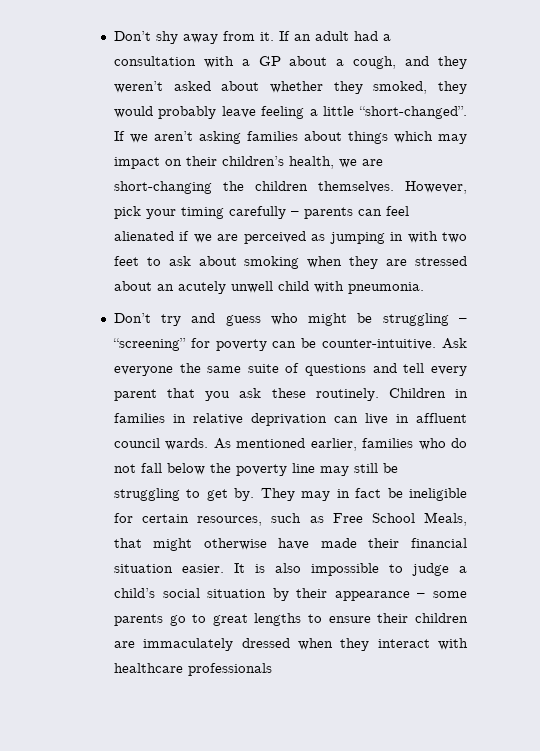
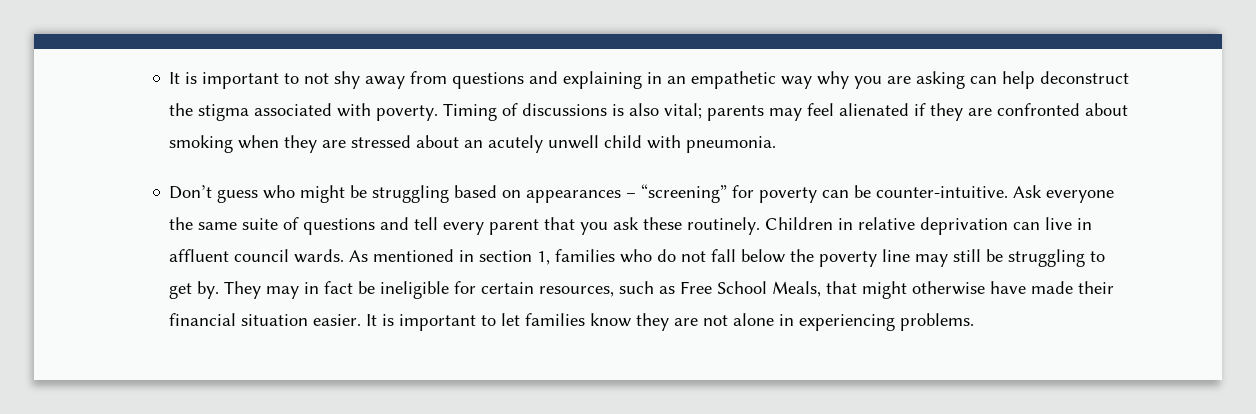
- Don’t shy away from it. If an adult had a consultation with a GP about a cough, and they weren’t asked about whether they smoked, they would probably leave feeling a little “short-changed”. If we aren’t asking families about things which may impact on their children’s health, we are short-changing the children themselves. However, pick your timing carefully – parents can feel alienated if we are perceived as jumping in with two feet to ask about smoking when they are stressed about an acutely unwell child with pneumonia.
+ It is important to not shy away from questions and explaining in an empathetic way why you are asking can help deconstruct the stigma associated with poverty. Timing of discussions is also vital; parents may feel alienated if they are confronted about smoking when they are stressed about an acutely unwell child with pneumonia.
- Don’t try and guess who might be struggling – “screening” for poverty can be counter-intuitive.
+ Don’t guess who might be struggling based on appearances – “screening” for poverty can be counter-intuitive.
- Children in families in relative deprivation can live in affluent council wards.
+ Children in relative deprivation can live in affluent council wards.
- As mentioned earlier, families who do not fall below the poverty line may still be struggling to get by.
+ As mentioned in section 1, families who do not fall below the poverty line may still be struggling to get by.
- It is also impossible to judge a child’s social situation by their appearance – some parents go to great lengths to ensure their children are immaculately dressed when they interact with healthcare professionals
+ It is important to let families know they are not alone in experiencing problems.

